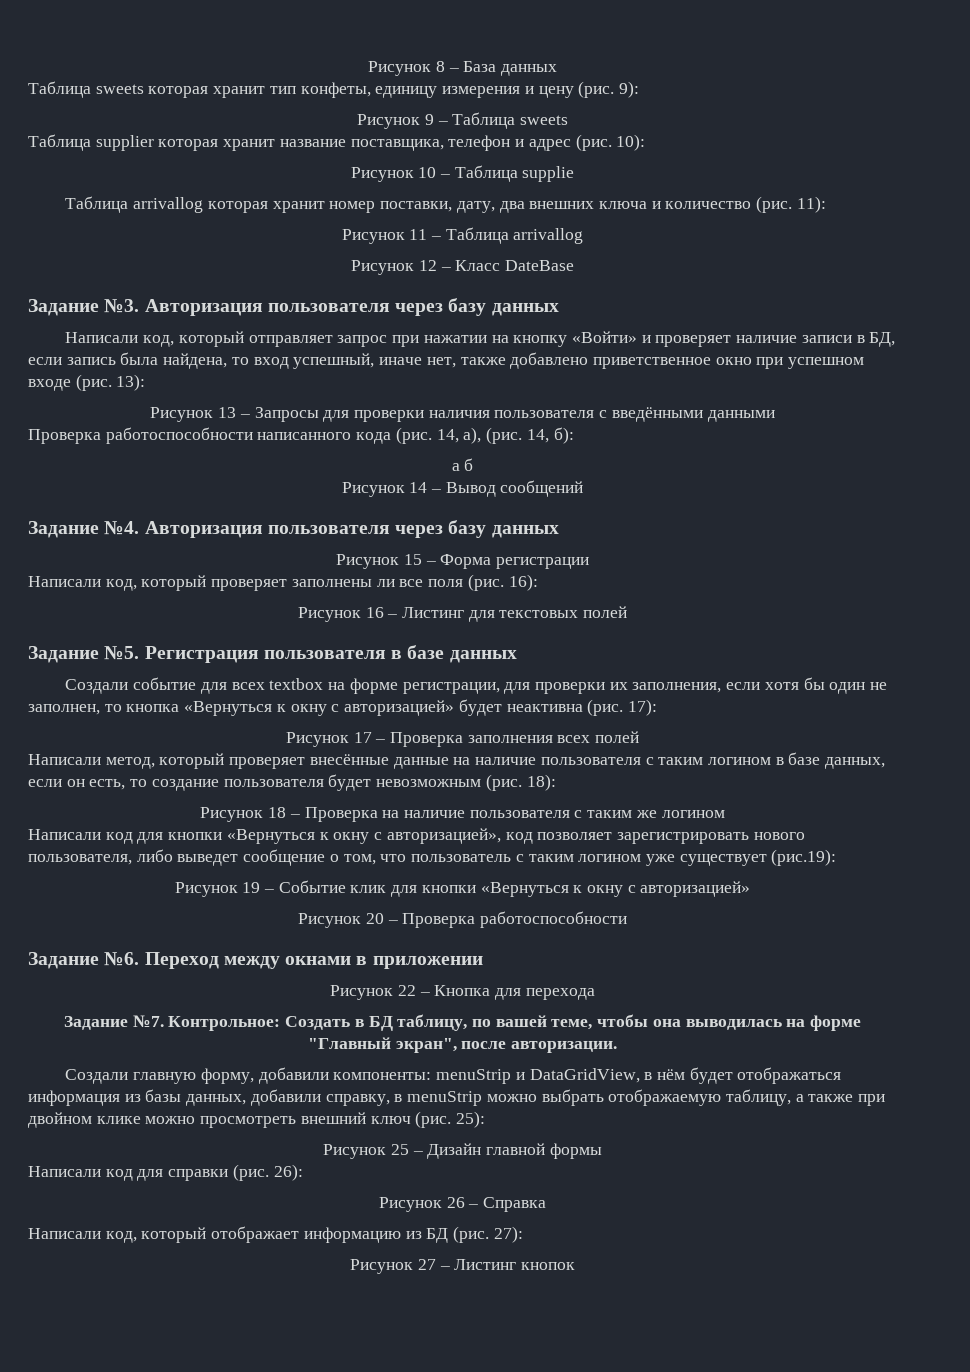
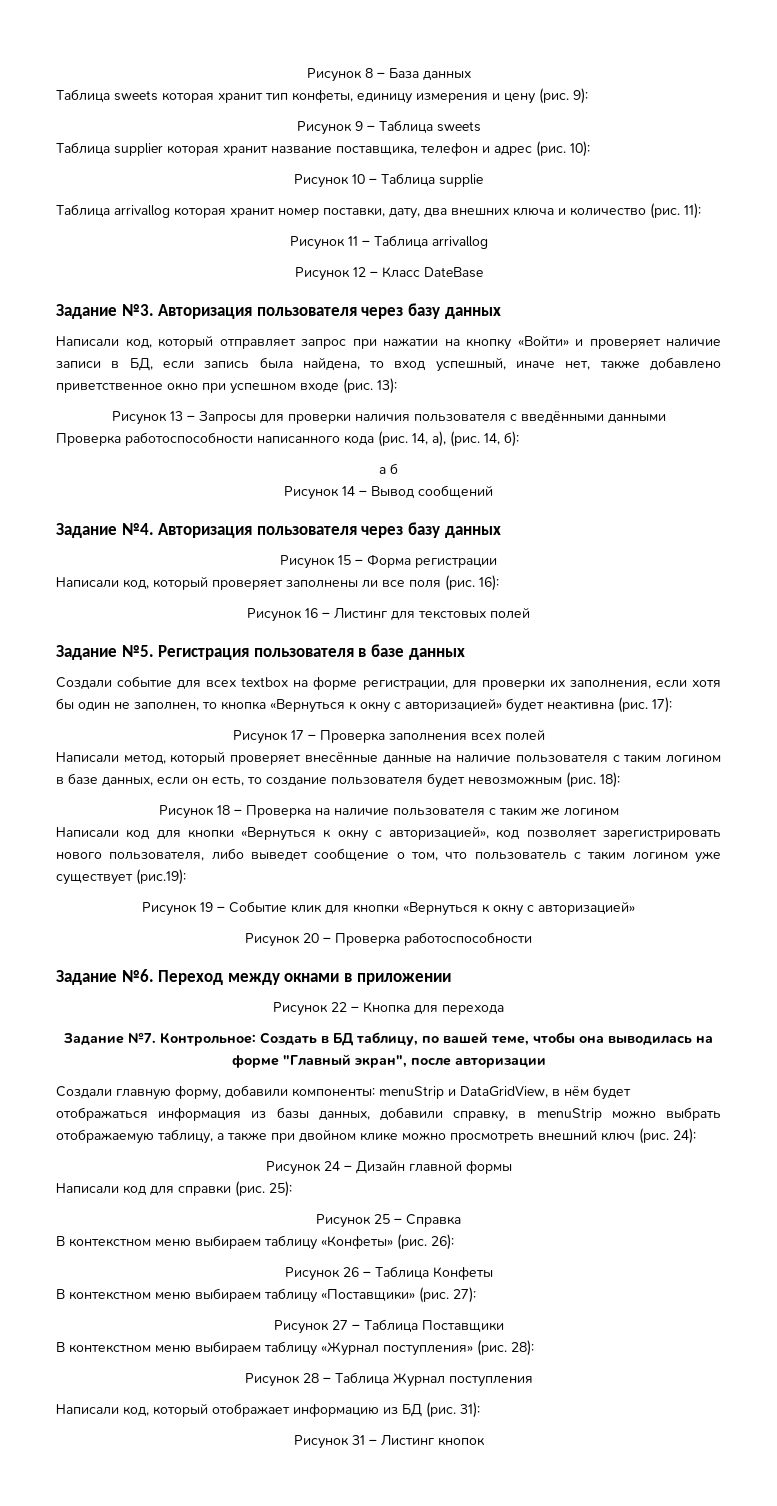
- Контрольное: Создать в БД таблицу, по вашей теме, чтобы она выводилась на форме "Главный экран", после авторизации.
+ Контрольное: Создать в БД таблицу, по вашей теме, чтобы она выводилась на форме "Главный экран", после авторизации
- 25):
- Рисунок 25 – Дизайн главной формы
+ 24):
+ Рисунок 24 – Дизайн главной формы
- 26):
- Рисунок 26 – Справка
+ 25):
+ Рисунок 25 – Справка
+ В контекстном меню выбираем таблицу «Конфеты» (рис. 26):
+ Рисунок 26 – Таблица Конфеты
+ В контекстном меню выбираем таблицу «Поставщики» (рис. 27):
+ Рисунок 27 – Таблица Поставщики
+ В контекстном меню выбираем таблицу «Журнал поступления» (рис. 28):
+ Рисунок 28 – Таблица Журнал поступления
- 27):
- Рисунок 27 – Листинг кнопок
+ 31):
+ Рисунок 31 – Листинг кнопок

